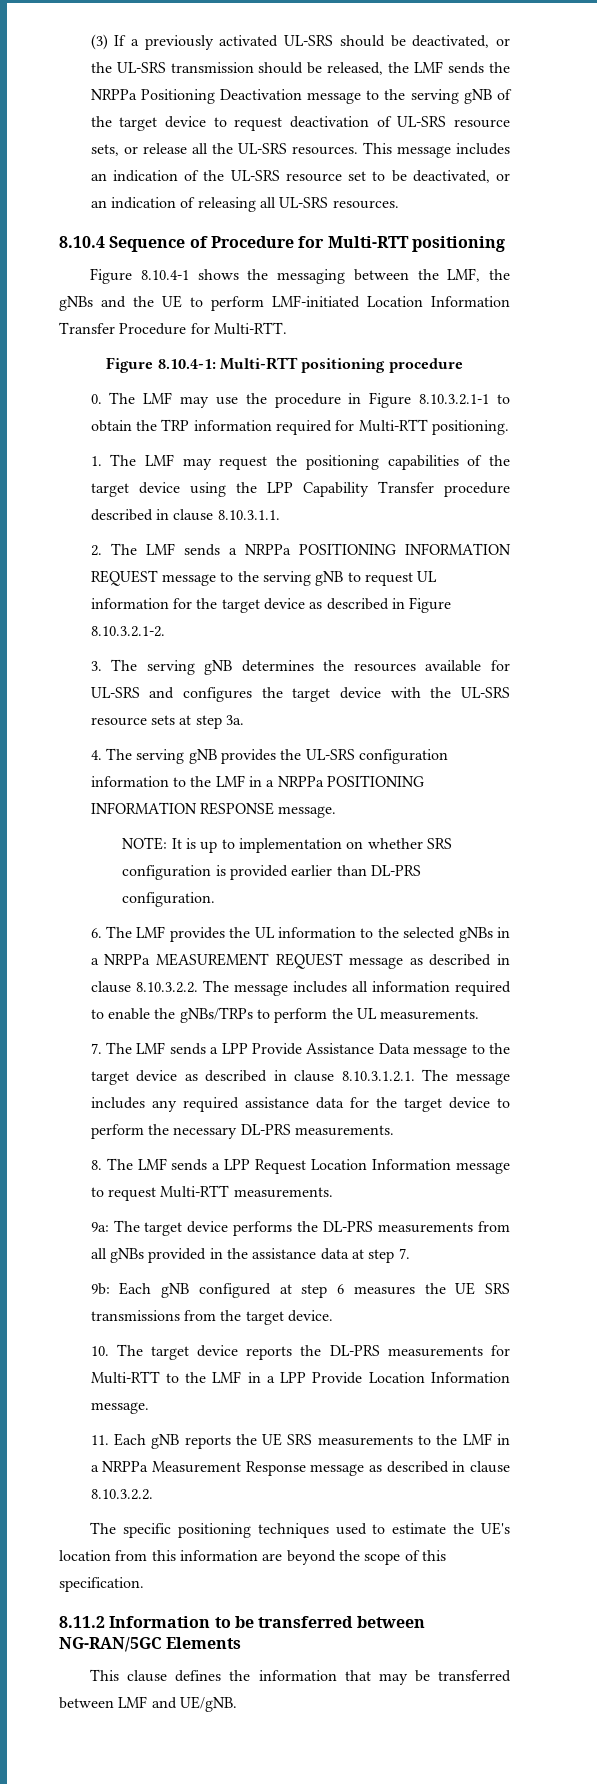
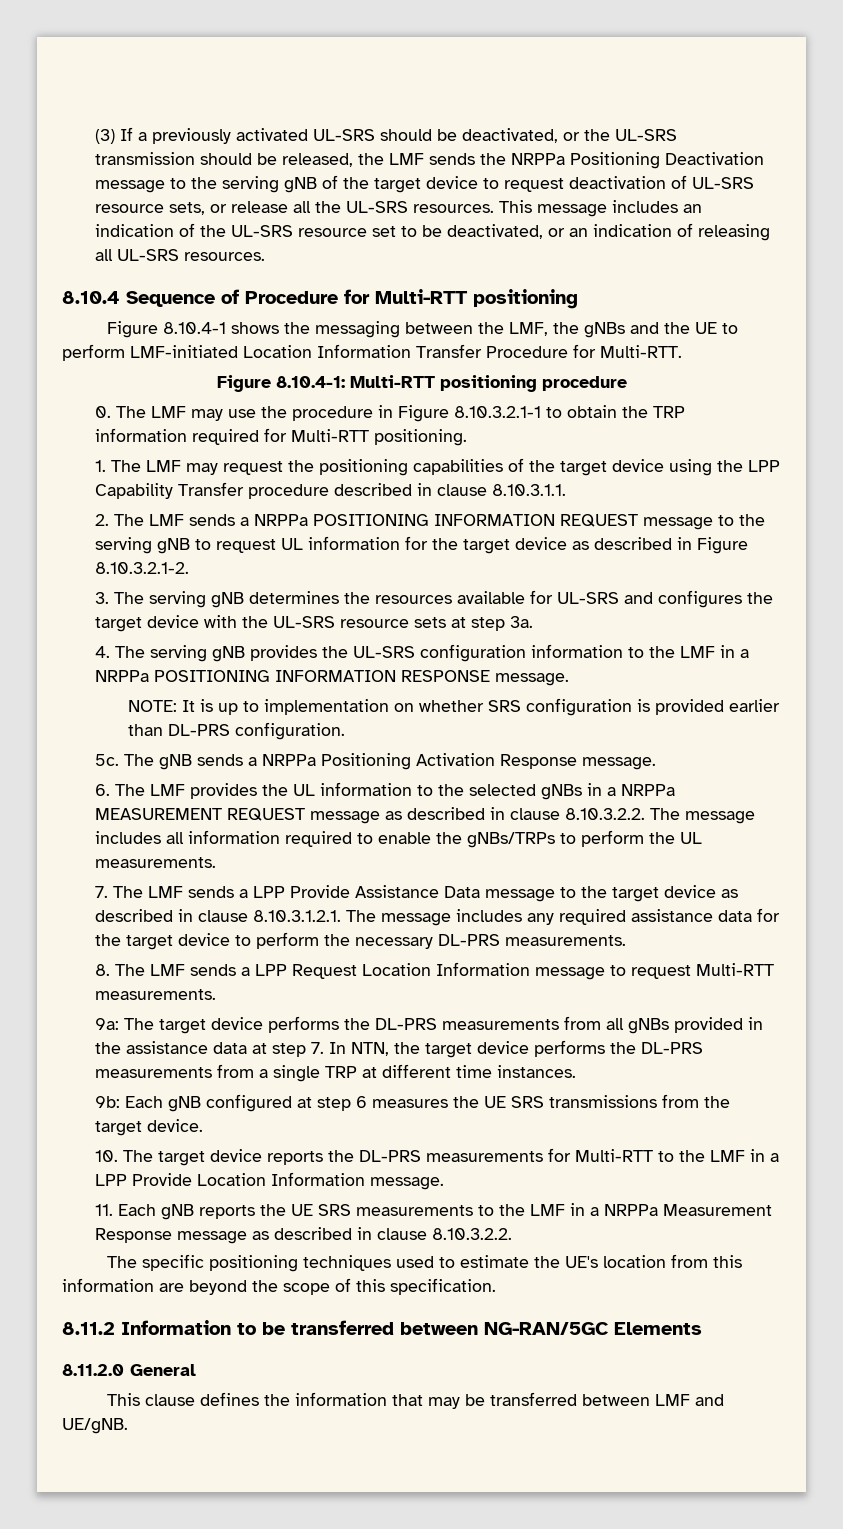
+ 5c. The gNB sends a NRPPa Positioning Activation Response message.
- 9a: The target device performs the DL-PRS measurements from all gNBs provided in the assistance data at step 7.
+ 9a: The target device performs the DL-PRS measurements from all gNBs provided in the assistance data at step 7. In NTN, the target device performs the DL-PRS measurements from a single TRP at different time instances.
+ 8.11.2.0 General

